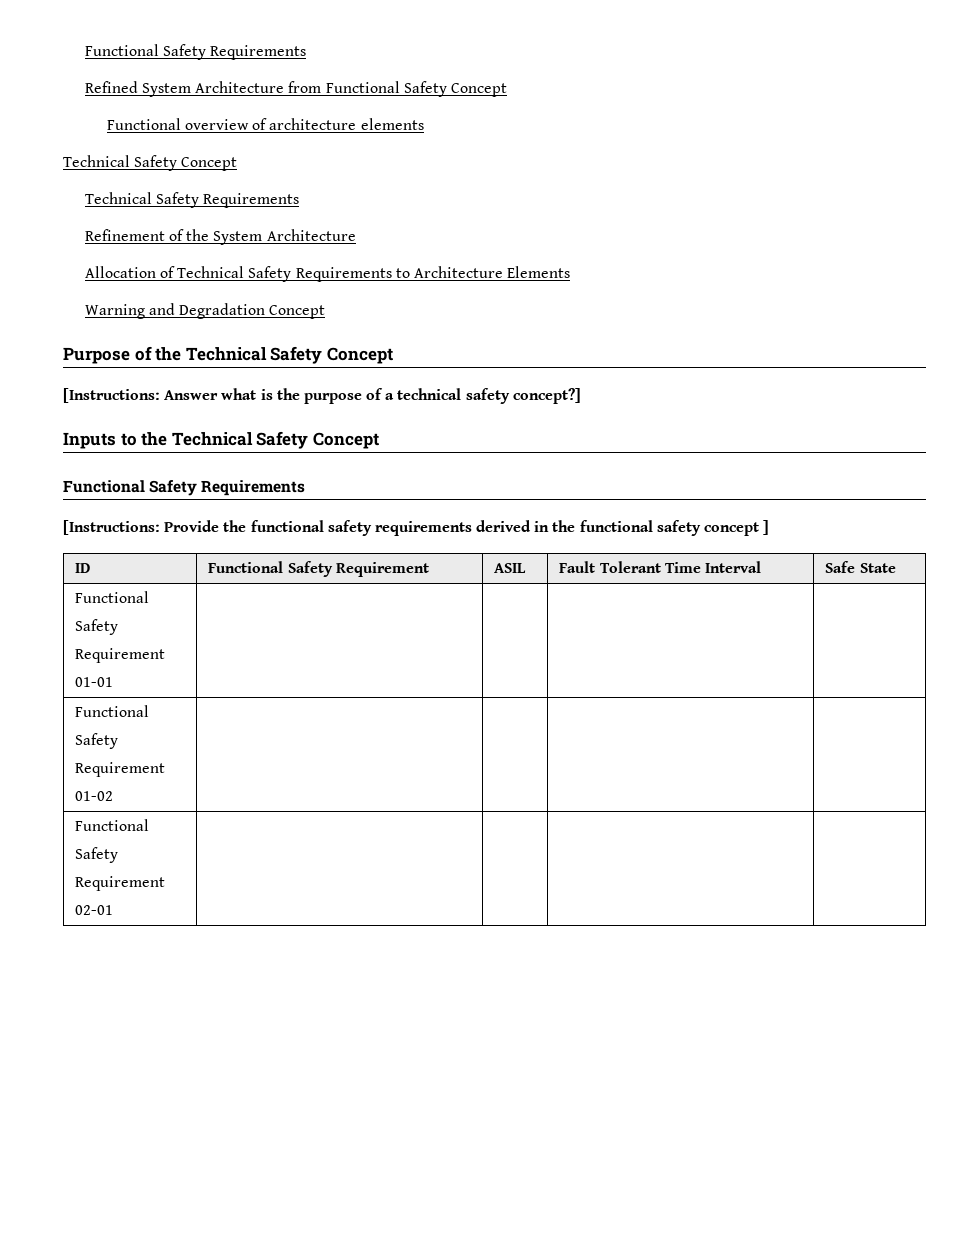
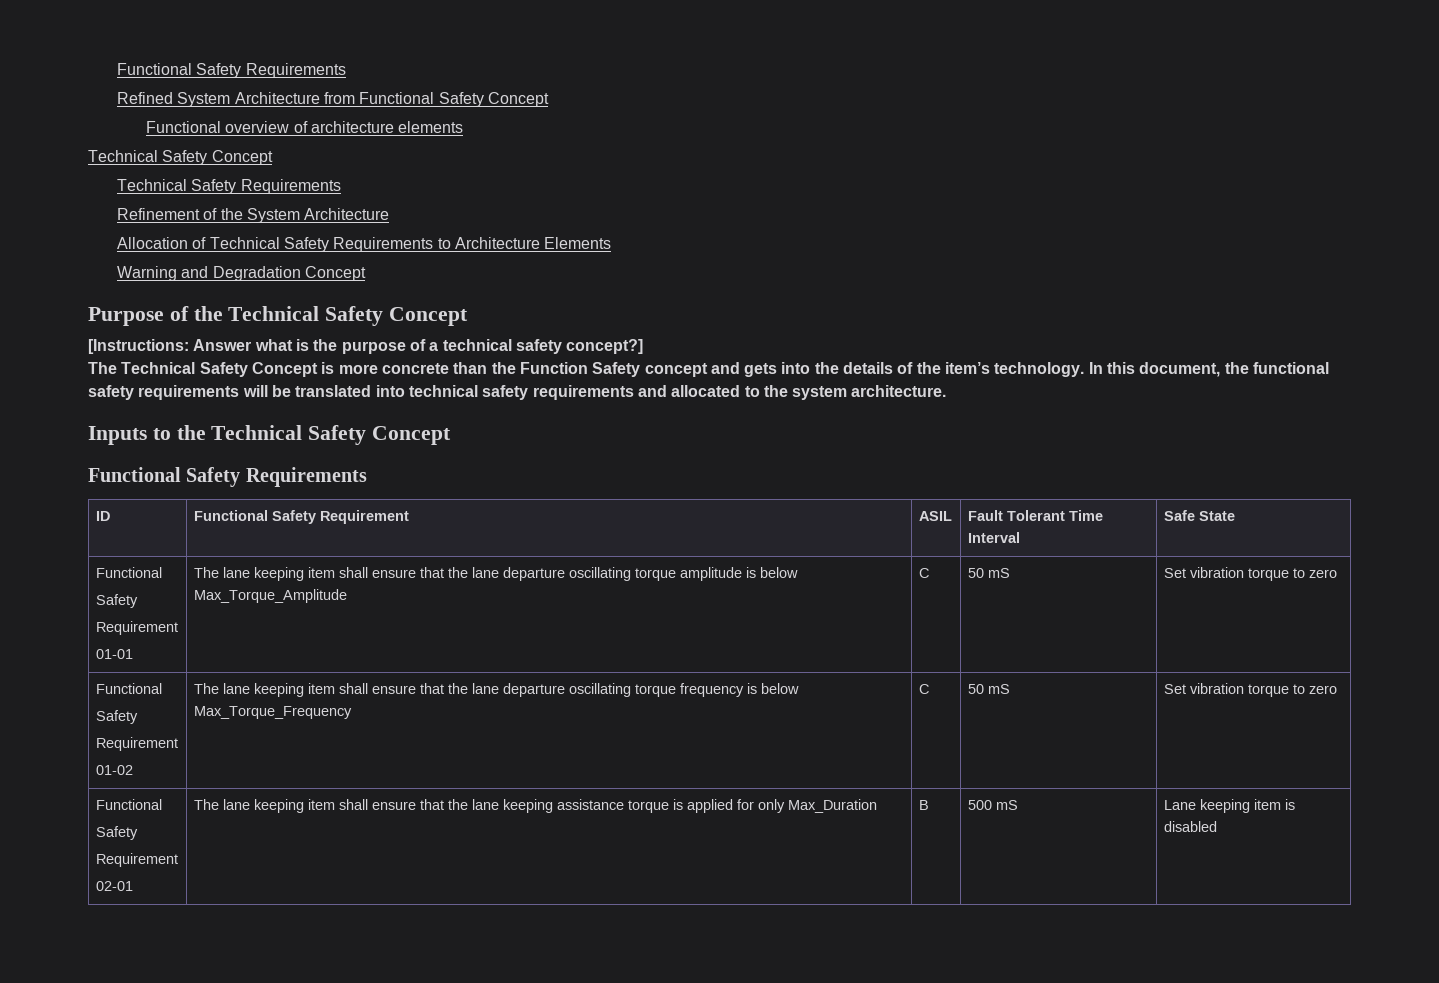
+ The Technical Safety Concept is more concrete than the Function Safety concept and gets into the details of the item’s technology. In this document, the functional safety requirements will be translated into technical safety requirements and allocated to the system architecture.
- [Instructions: Provide the functional safety requirements derived in the functional safety concept ]
  ID | Functional Safety Requirement | ASIL | Fault Tolerant Time Interval | Safe State
  Functional
  Safety
  Requirement
- 01-01 | | | |
+ 01-01 | The lane keeping item shall ensure that the lane departure oscillating torque amplitude is below Max_Torque_Amplitude | C | 50 mS | Set vibration torque to zero
  Functional
  Safety
  Requirement
- 01-02 | | | |
+ 01-02 | The lane keeping item shall ensure that the lane departure oscillating torque frequency is below Max_Torque_Frequency | C | 50 mS | Set vibration torque to zero
  Functional
  Safety
  Requirement
- 02-01 | | | |
+ 02-01 | The lane keeping item shall ensure that the lane keeping assistance torque is applied for only Max_Duration | B | 500 mS | Lane keeping item is disabled

